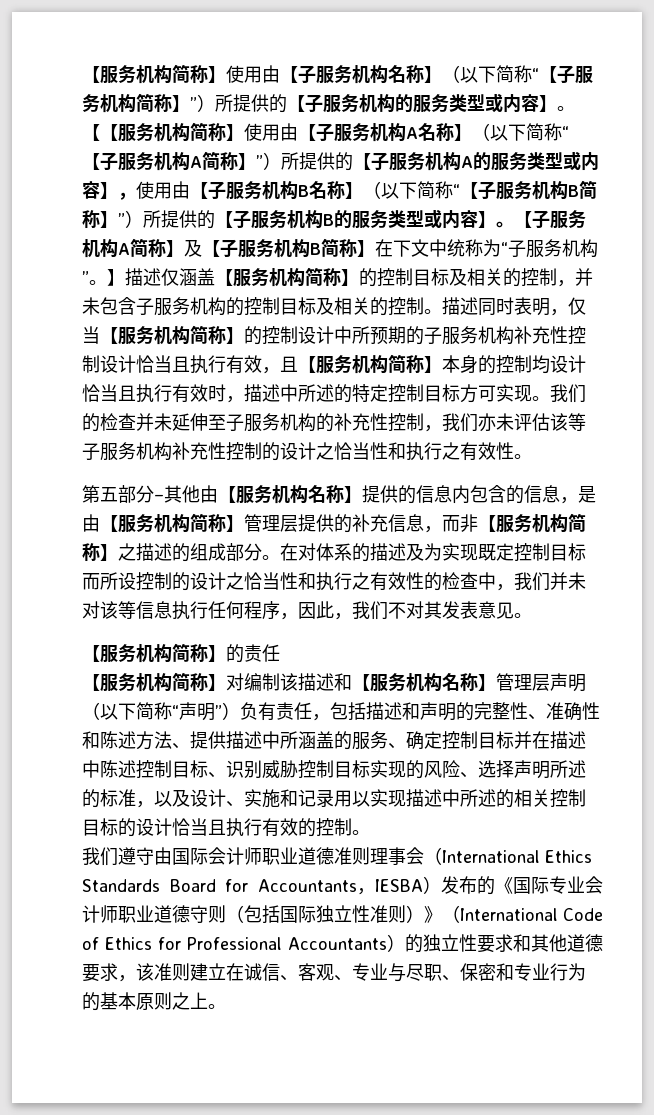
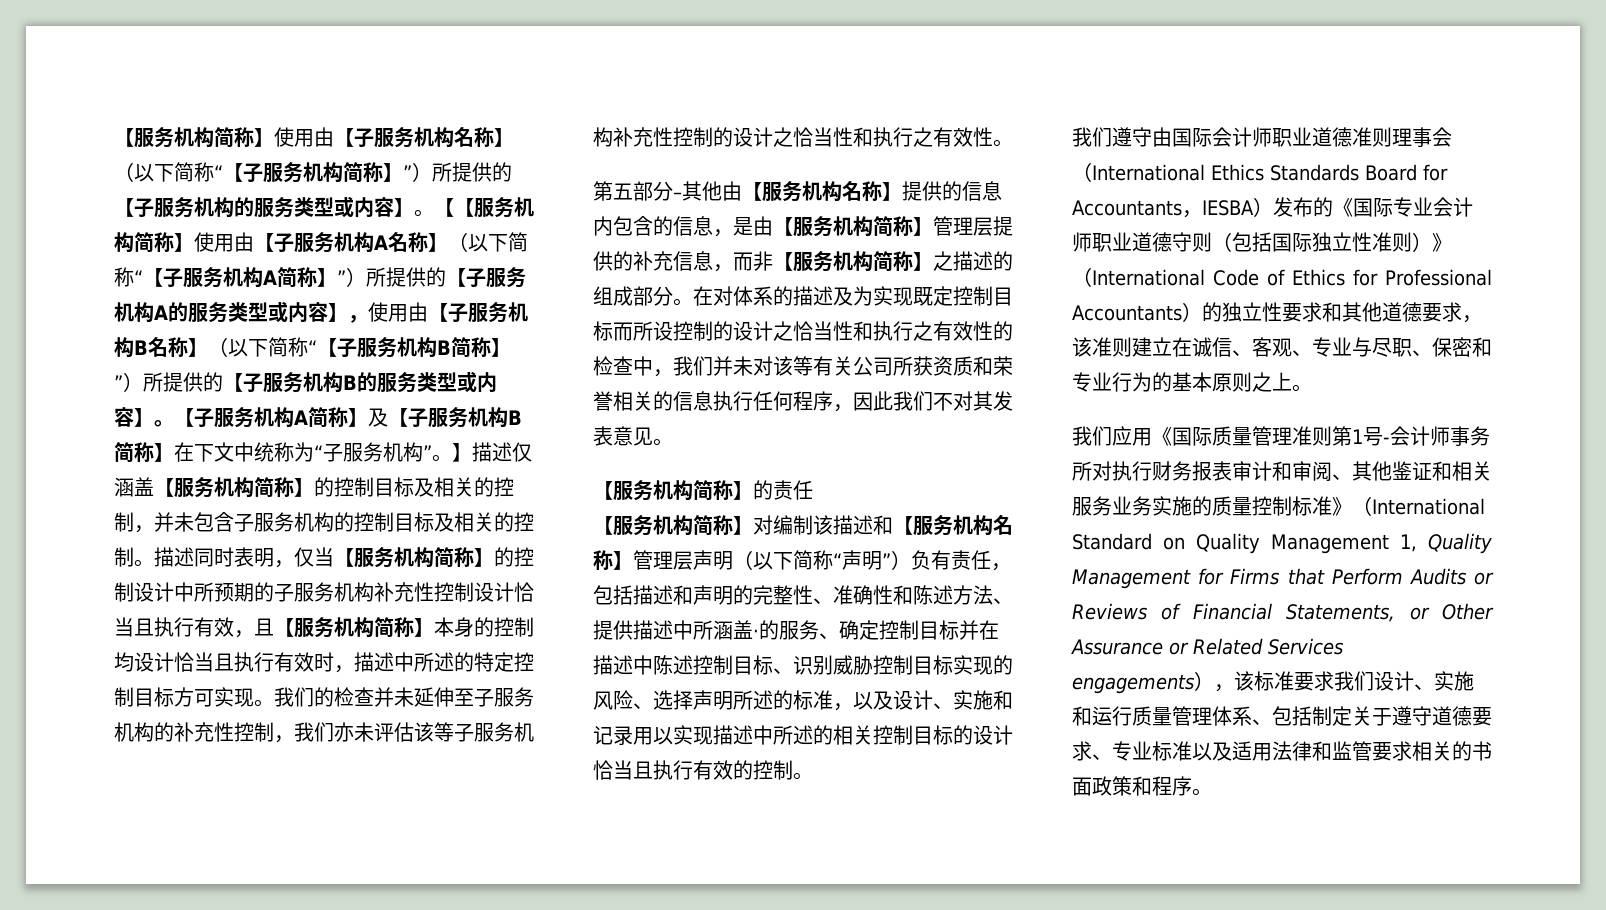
- 在对体系的描述及为实现既定控制目标而所设控制的设计之恰当性和执行之有效性的检查中，我们并未对该等信息执行任何程序，因此，我们不对其发表意见。
+ 在对体系的描述及为实现既定控制目标而所设控制的设计之恰当性和执行之有效性的检查中，我们并未对该等有关公司所获资质和荣誉相关的信息执行任何程序，因此我们不对其发表意见。
- 【服务机构简称】对编制该描述和【服务机构名称】管理层声明（以下简称“声明”）负有责任，包括描述和声明的完整性、准确性和陈述方法、提供描述中所涵盖的服务、确定控制目标并在描述中陈述控制目标、识别威胁控制目标实现的风险、选择声明所述的标准，以及设计、实施和记录用以实现描述中所述的相关控制目标的设计恰当且执行有效的控制。
+ 【服务机构简称】对编制该描述和【服务机构名称】管理层声明（以下简称“声明”）负有责任，包括描述和声明的完整性、准确性和陈述方法、提供描述中所涵盖·的服务、确定控制目标并在描述中陈述控制目标、识别威胁控制目标实现的风险、选择声明所述的标准，以及设计、实施和记录用以实现描述中所述的相关控制目标的设计恰当且执行有效的控制。
+ 我们应用《国际质量管理准则第1号-会计师事务所对执行财务报表审计和审阅、其他鉴证和相关服务业务实施的质量控制标准》（International Standard on Quality Management 1, Quality Management for Firms that Perform Audits or Reviews of Financial Statements, or Other Assurance or Related Services engagements），该标准要求我们设计、实施和运行质量管理体系、包括制定关于遵守道德要求、专业标准以及适用法律和监管要求相关的书面政策和程序。

